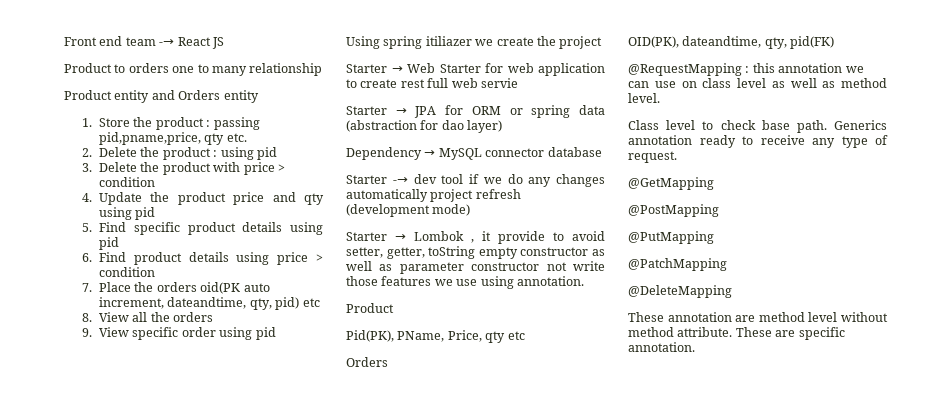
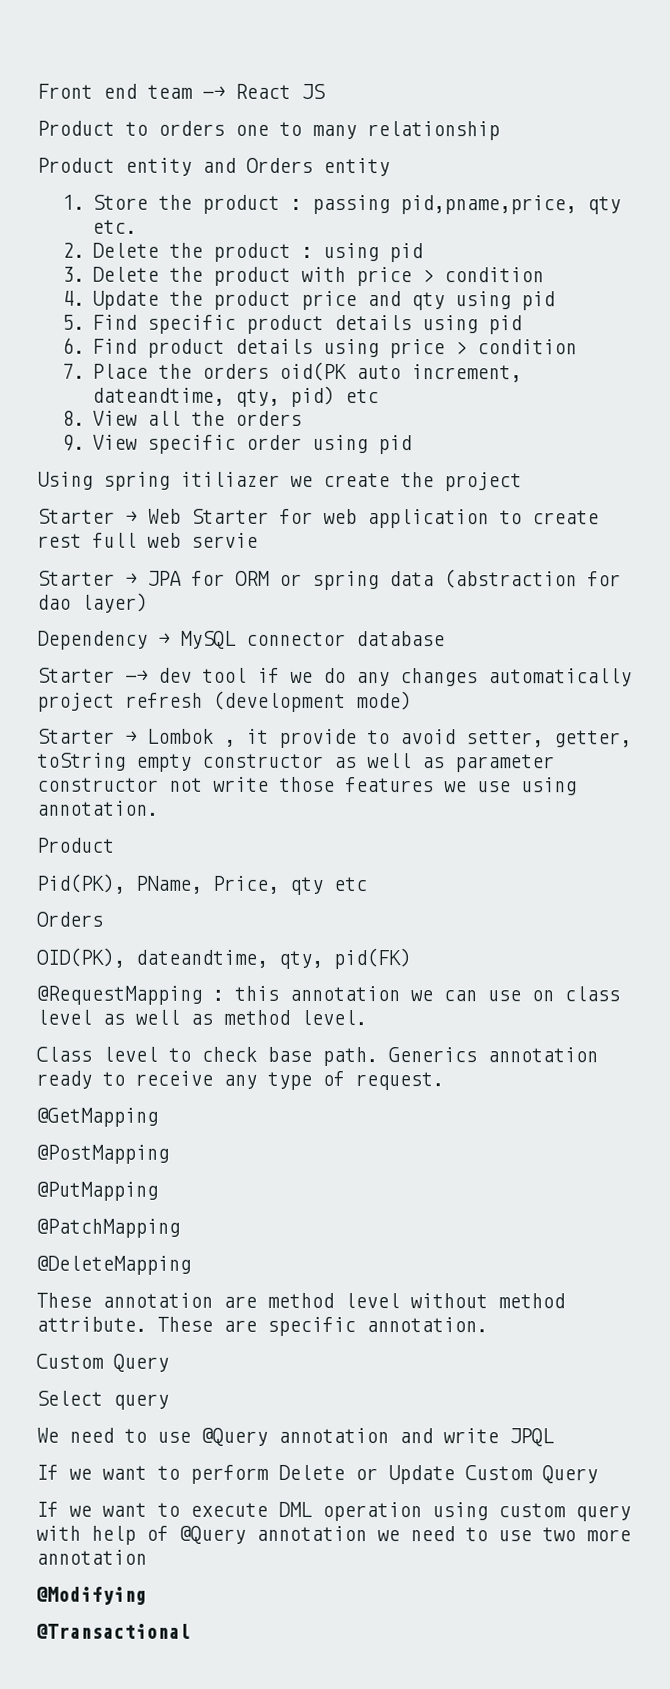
  These are specific annotation.
+ Custom Query
+ Select query
+ We need to use @Query annotation and write JPQL
+ If we want to perform Delete or Update Custom Query
+ If we want to execute DML operation using custom query with help of @Query annotation we need to use two more annotation
+ @Modifying
+ @Transactional

